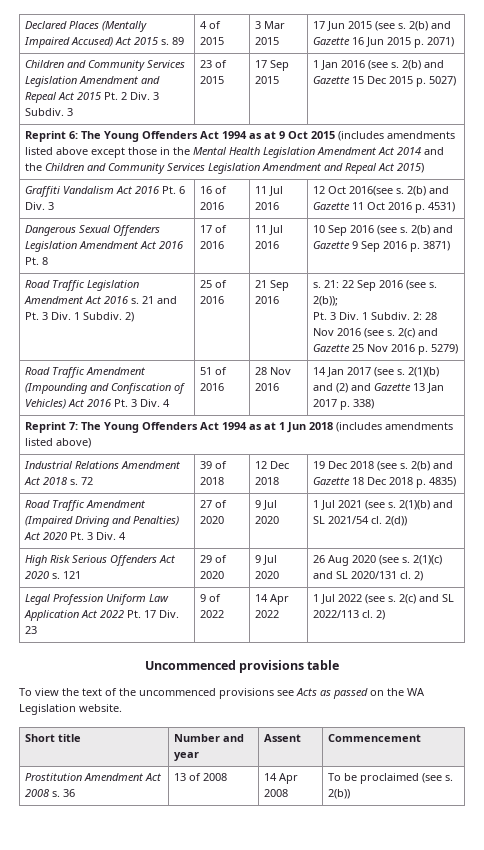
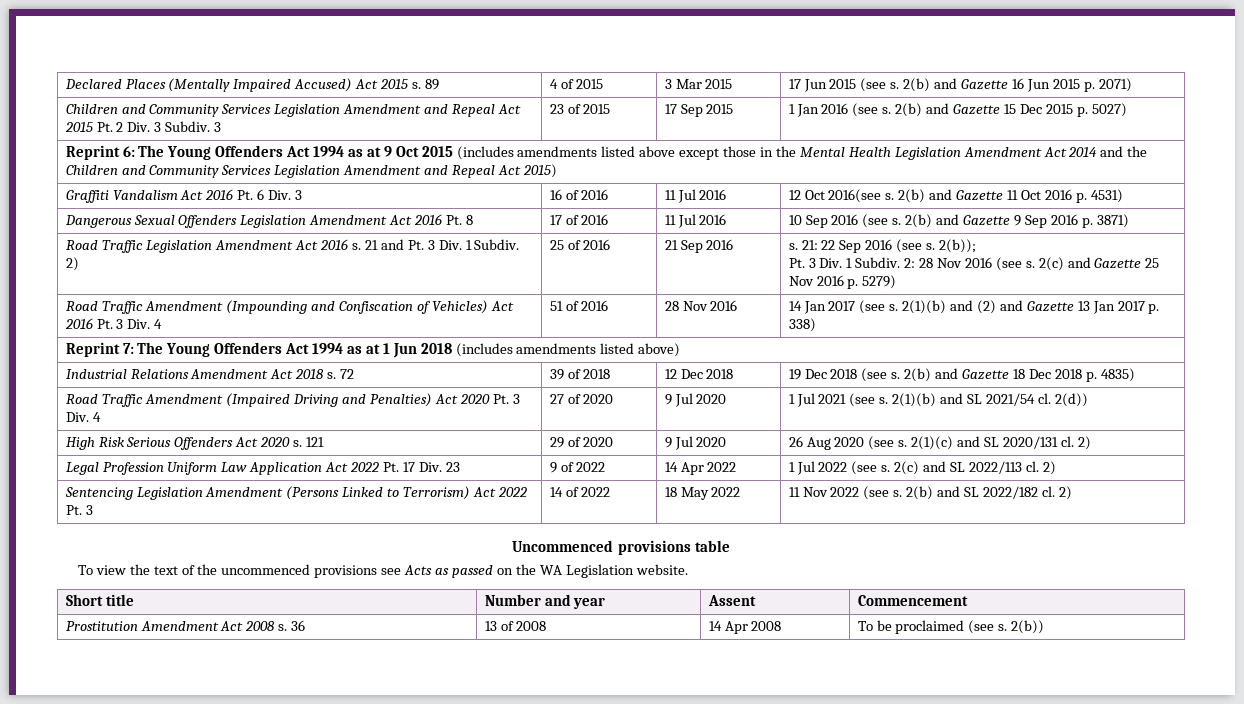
+ Sentencing Legislation Amendment (Persons Linked to Terrorism) Act 2022 Pt. 3 | 14 of 2022 | 18 May 2022 | 11 Nov 2022 (see s. 2(b) and SL 2022/182 cl. 2)

